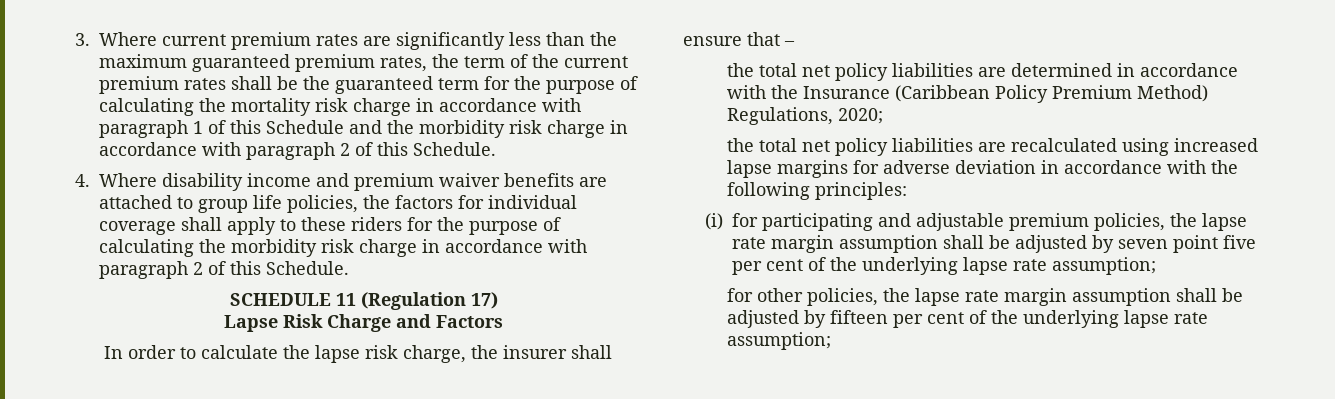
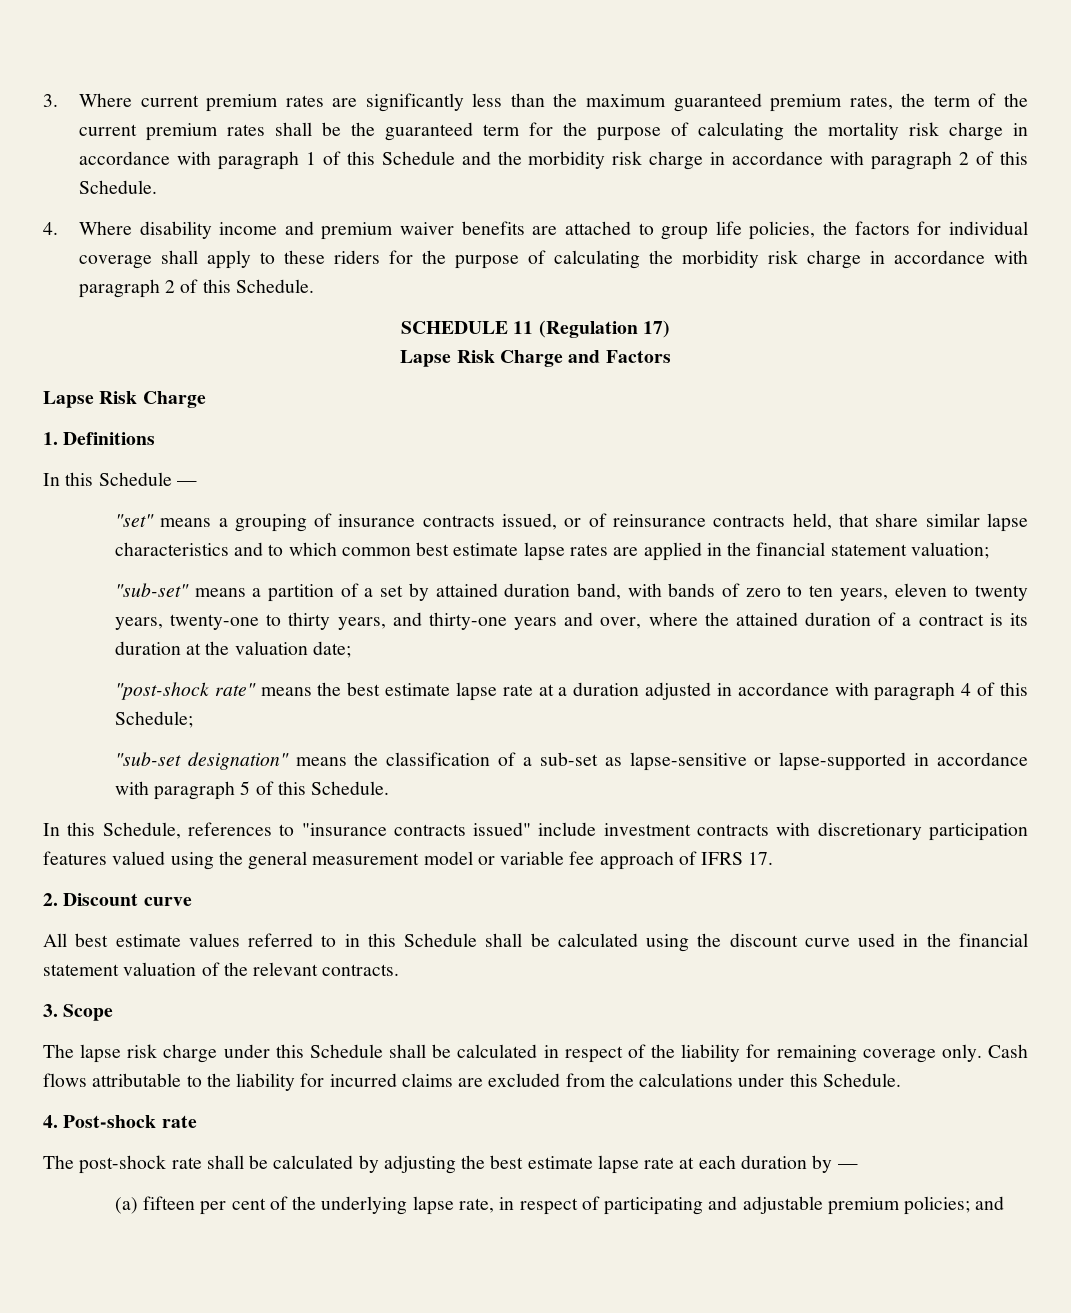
  Lapse Risk Charge and Factors
- In order to calculate the lapse risk charge, the insurer shall ensure that –
- the total net policy liabilities are determined in accordance with the Insurance (Caribbean Policy Premium Method) Regulations, 2020;
- the total net policy liabilities are recalculated using increased lapse margins for adverse deviation in accordance with the following principles:
- (i) for participating and adjustable premium policies, the lapse rate margin assumption shall be adjusted by seven point five per cent of the underlying lapse rate assumption;
- for other policies, the lapse rate margin assumption shall be adjusted by fifteen per cent of the underlying lapse rate assumption;
+ Lapse Risk Charge
+ 1. Definitions
+ In this Schedule —
+ "set" means a grouping of insurance contracts issued, or of reinsurance contracts held, that share similar lapse characteristics and to which common best estimate lapse rates are applied in the financial statement valuation;
+ "sub-set" means a partition of a set by attained duration band, with bands of zero to ten years, eleven to twenty years, twenty-one to thirty years, and thirty-one years and over, where the attained duration of a contract is its duration at the valuation date;
+ "post-shock rate" means the best estimate lapse rate at a duration adjusted in accordance with paragraph 4 of this Schedule;
+ "sub-set designation" means the classification of a sub-set as lapse-sensitive or lapse-supported in accordance with paragraph 5 of this Schedule.
+ In this Schedule, references to "insurance contracts issued" include investment contracts with discretionary participation features valued using the general measurement model or variable fee approach of IFRS 17.
+ 2. Discount curve
+ All best estimate values referred to in this Schedule shall be calculated using the discount curve used in the financial statement valuation of the relevant contracts.
+ 3. Scope
+ The lapse risk charge under this Schedule shall be calculated in respect of the liability for remaining coverage only. Cash flows attributable to the liability for incurred claims are excluded from the calculations under this Schedule.
+ 4. Post-shock rate
+ The post-shock rate shall be calculated by adjusting the best estimate lapse rate at each duration by —
+ (a) fifteen per cent of the underlying lapse rate, in respect of participating and adjustable premium policies; and

